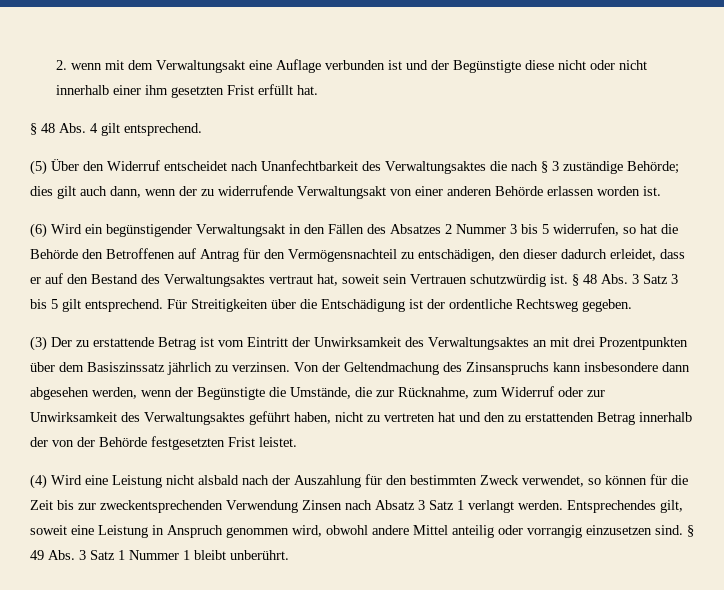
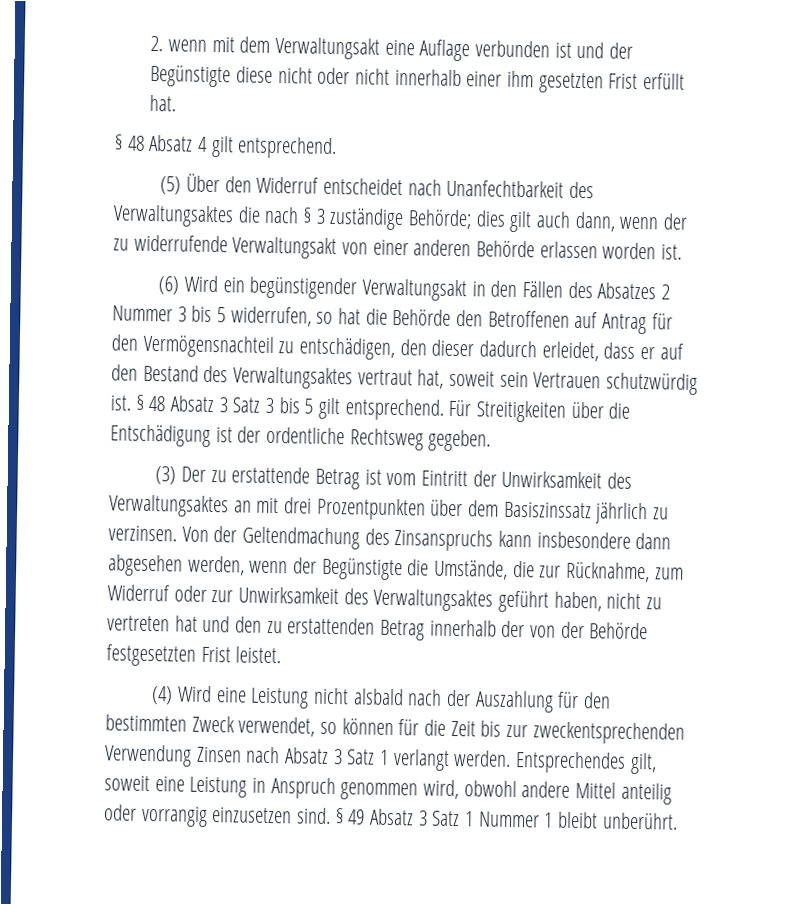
- § 48 Abs. 4 gilt entsprechend.
+ § 48 Absatz 4 gilt entsprechend.
- § 48 Abs. 3 Satz 3 bis 5 gilt entsprechend.
+ § 48 Absatz 3 Satz 3 bis 5 gilt entsprechend.
- § 49 Abs. 3 Satz 1 Nummer 1 bleibt unberührt.
+ § 49 Absatz 3 Satz 1 Nummer 1 bleibt unberührt.

